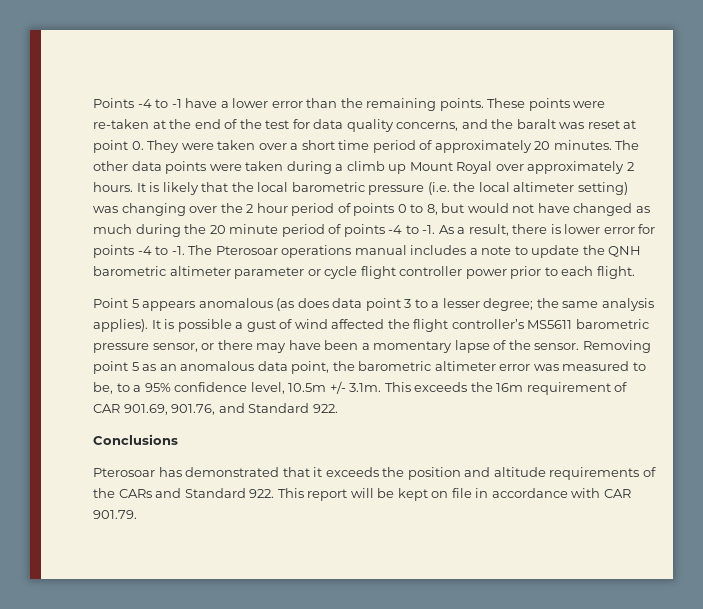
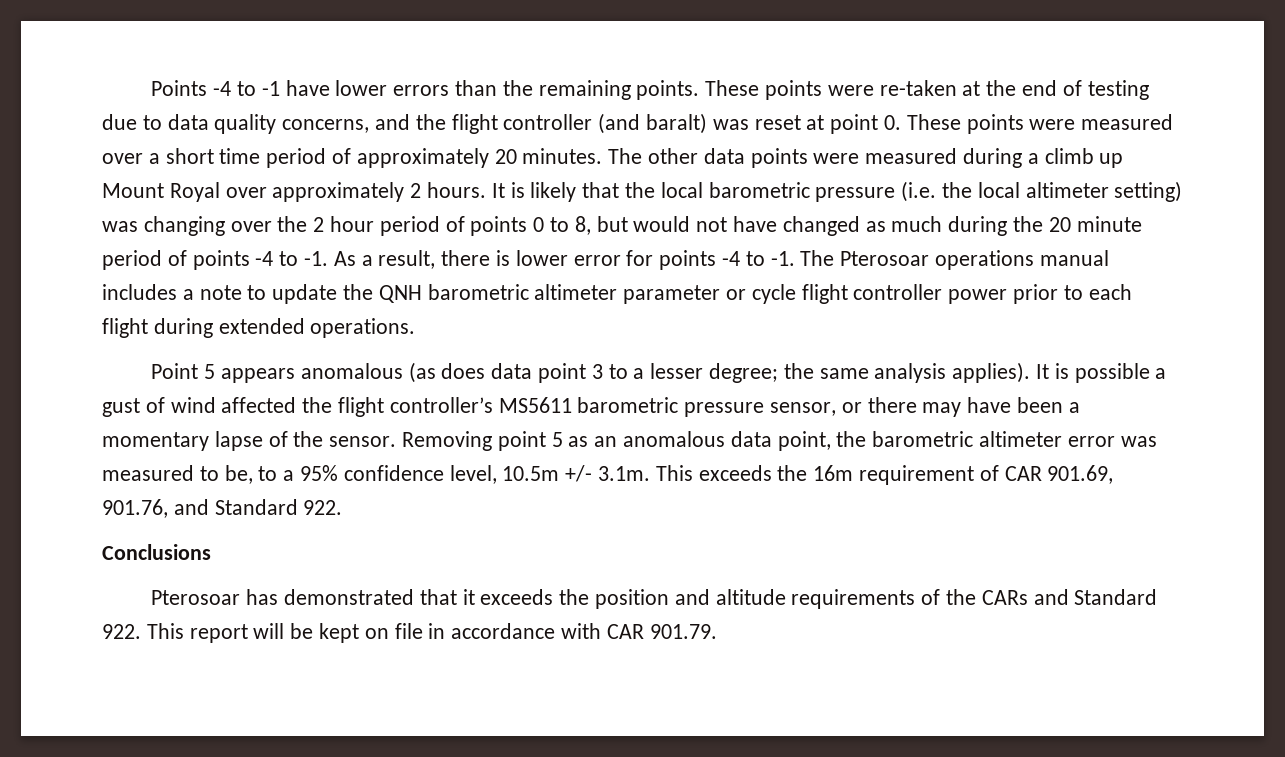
- Points -4 to -1 have a lower error than the remaining points.
+ Points -4 to -1 have lower errors than the remaining points.
- These points were re-taken at the end of the test for data quality concerns, and the baralt was reset at point 0. They were taken over a short time period of approximately 20 minutes.
+ These points were re-taken at the end of testing due to data quality concerns, and the flight controller (and baralt) was reset at point 0. These points were measured over a short time period of approximately 20 minutes.
- The other data points were taken during a climb up Mount Royal over approximately 2 hours.
+ The other data points were measured during a climb up Mount Royal over approximately 2 hours.
- The Pterosoar operations manual includes a note to update the QNH barometric altimeter parameter or cycle flight controller power prior to each flight.
+ The Pterosoar operations manual includes a note to update the QNH barometric altimeter parameter or cycle flight controller power prior to each flight during extended operations.

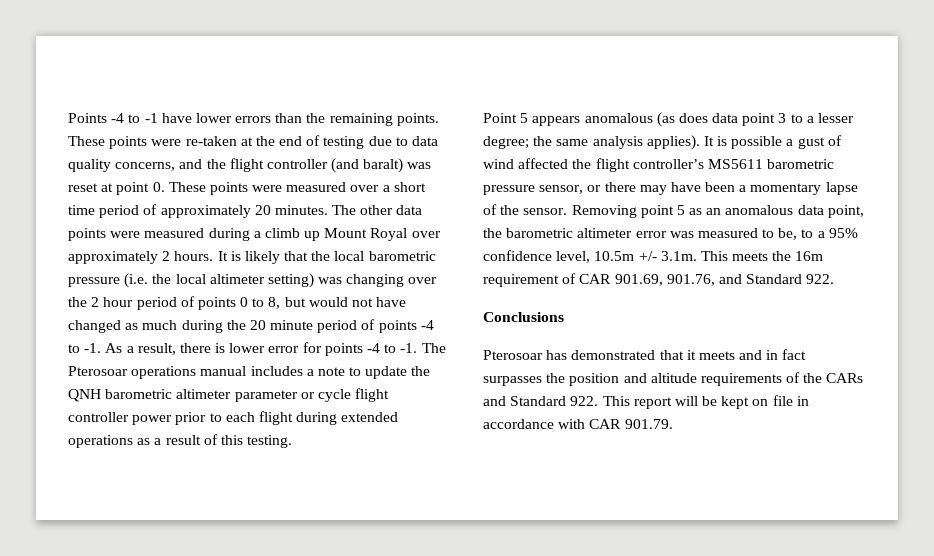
- The Pterosoar operations manual includes a note to update the QNH barometric altimeter parameter or cycle flight controller power prior to each flight during extended operations.
+ The Pterosoar operations manual includes a note to update the QNH barometric altimeter parameter or cycle flight controller power prior to each flight during extended operations as a result of this testing.
- Removing point 5 as an anomalous data point, the barometric altimeter error was measured to be, to a 95% confidence level, 10.5m +/- 3.1m. This exceeds the 16m requirement of CAR 901.69, 901.76, and Standard 922.
+ Removing point 5 as an anomalous data point, the barometric altimeter error was measured to be, to a 95% confidence level, 10.5m +/- 3.1m. This meets the 16m requirement of CAR 901.69, 901.76, and Standard 922.
- Pterosoar has demonstrated that it exceeds the position and altitude requirements of the CARs and Standard 922. This report will be kept on file in accordance with CAR 901.79.
+ Pterosoar has demonstrated that it meets and in fact surpasses the position and altitude requirements of the CARs and Standard 922. This report will be kept on file in accordance with CAR 901.79.

